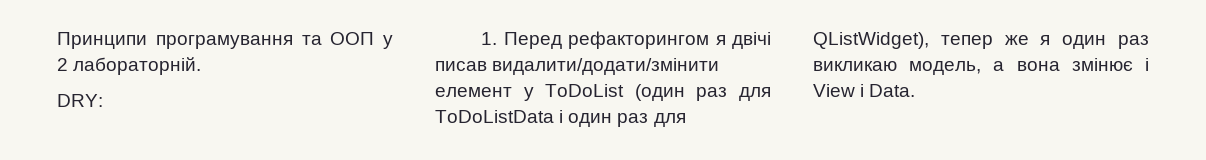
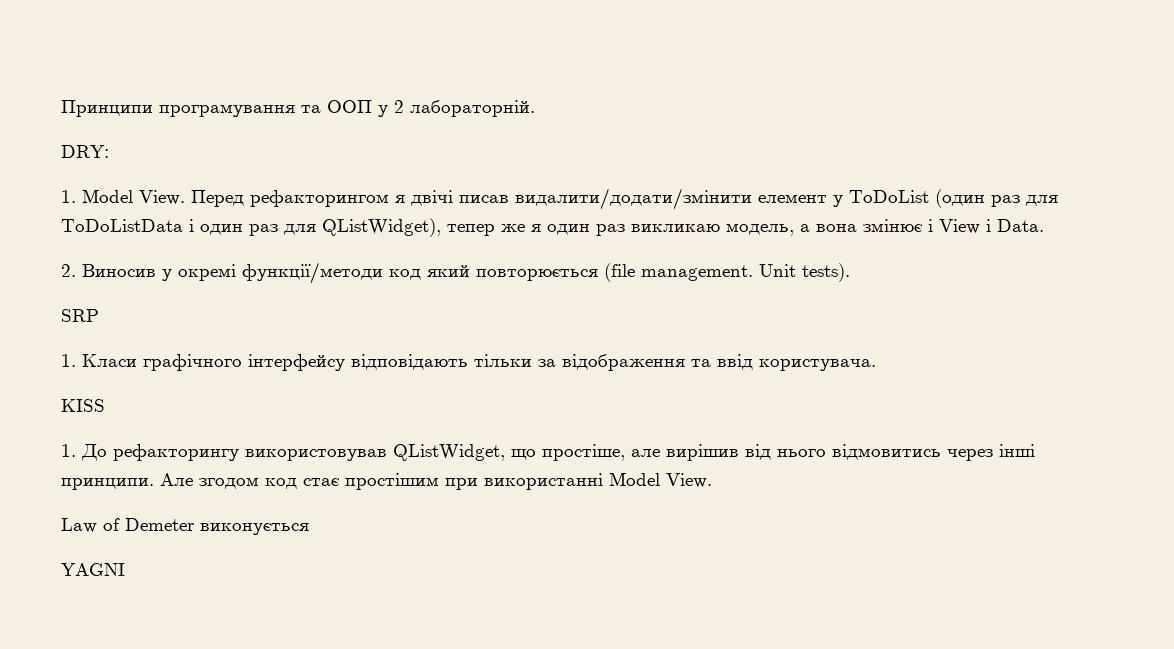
- 1. Перед рефакторингом я двічі писав видалити/додати/змінити елемент у ToDoList (один раз для ToDoListData і один раз для QListWidget), тепер же я один раз викликаю модель, а вона змінює і View і Data.
+ 1. Model View. Перед рефакторингом я двічі писав видалити/додати/змінити елемент у ToDoList (один раз для ToDoListData і один раз для QListWidget), тепер же я один раз викликаю модель, а вона змінює і View і Data.
+ 2. Виносив у окремі функції/методи код який повторюється (file management. Unit tests).
+ SRP
+ 1. Класи графічного інтерфейсу відповідають тільки за відображення та ввід користувача.
+ KISS
+ 1. До рефакторингу використовував QListWidget, що простіше, але вирішив від нього відмовитись через інші принципи. Але згодом код стає простішим при використанні Model View.
+ Law of Demeter виконується
+ YAGNI

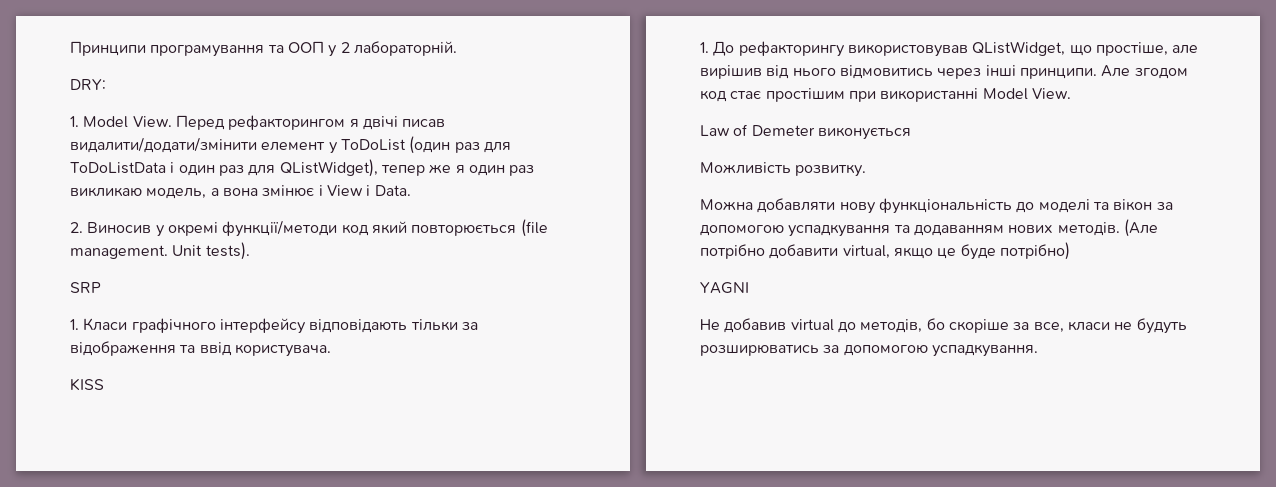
+ Можливість розвитку.
+ Можна добавляти нову функціональність до моделі та вікон за допомогою успадкування та додаванням нових методів. (Але потрібно добавити virtual, якщо це буде потрібно)
  YAGNI
+ Не добавив virtual до методів, бо скоріше за все, класи не будуть розширюватись за допомогою успадкування.

